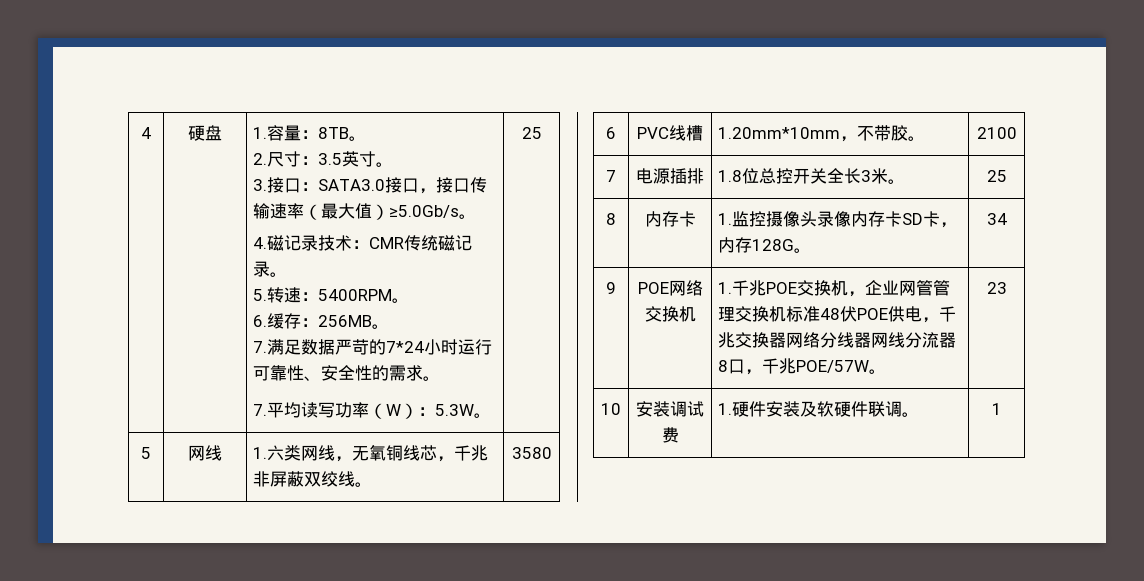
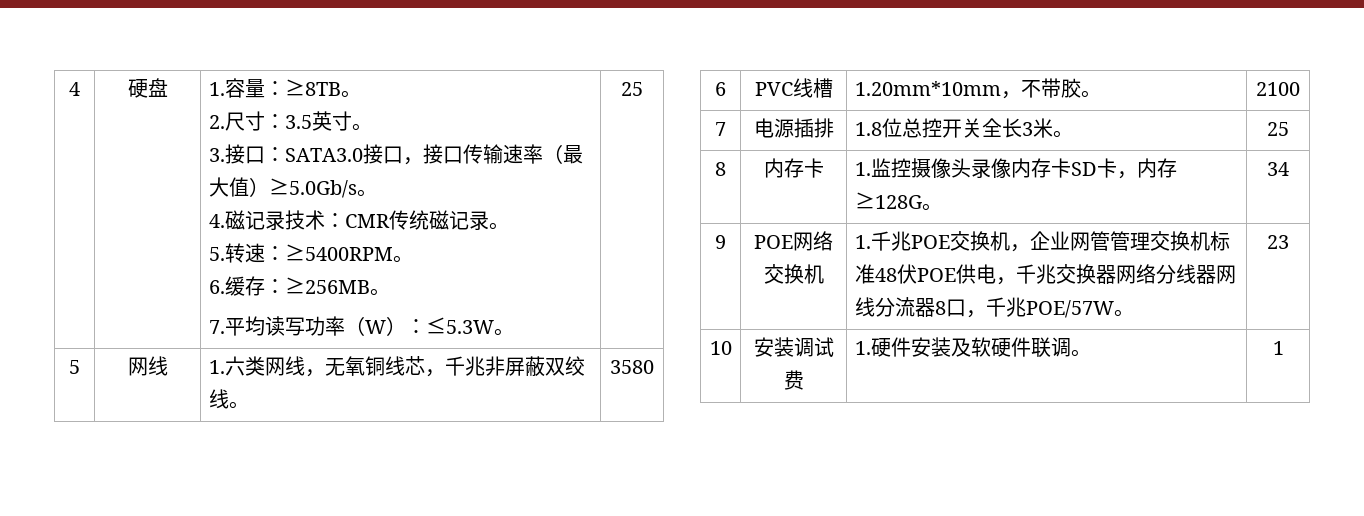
- 1.容量：8TB。
+ 1.容量：≥8TB。
- 5.转速：5400RPM。
+ 5.转速：≥5400RPM。
- 6.缓存：256MB。
- 7.满足数据严苛的7*24小时运行可靠性、安全性的需求。
+ 6.缓存：≥256MB。
- 7.平均读写功率（W）：5.3W。
+ 7.平均读写功率（W）：≤5.3W。
- 8 | 内存卡 | 1.监控摄像头录像内存卡SD卡，内存128G。 | 34
+ 8 | 内存卡 | 1.监控摄像头录像内存卡SD卡，内存≥128G。 | 34

